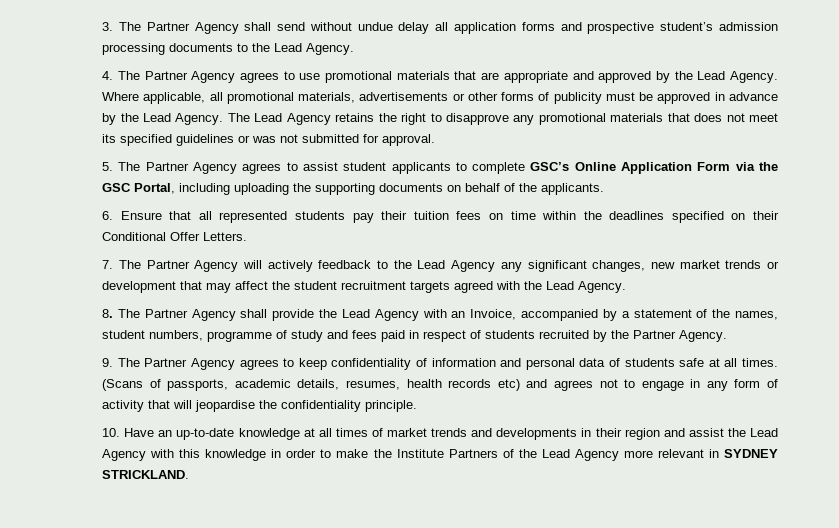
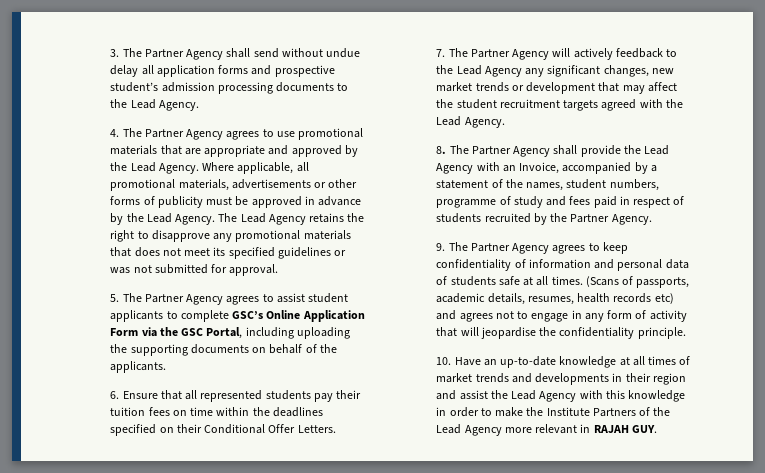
- 10. Have an up-to-date knowledge at all times of market trends and developments in their region and assist the Lead Agency with this knowledge in order to make the Institute Partners of the Lead Agency more relevant in SYDNEY STRICKLAND.
+ 10. Have an up-to-date knowledge at all times of market trends and developments in their region and assist the Lead Agency with this knowledge in order to make the Institute Partners of the Lead Agency more relevant in RAJAH GUY.

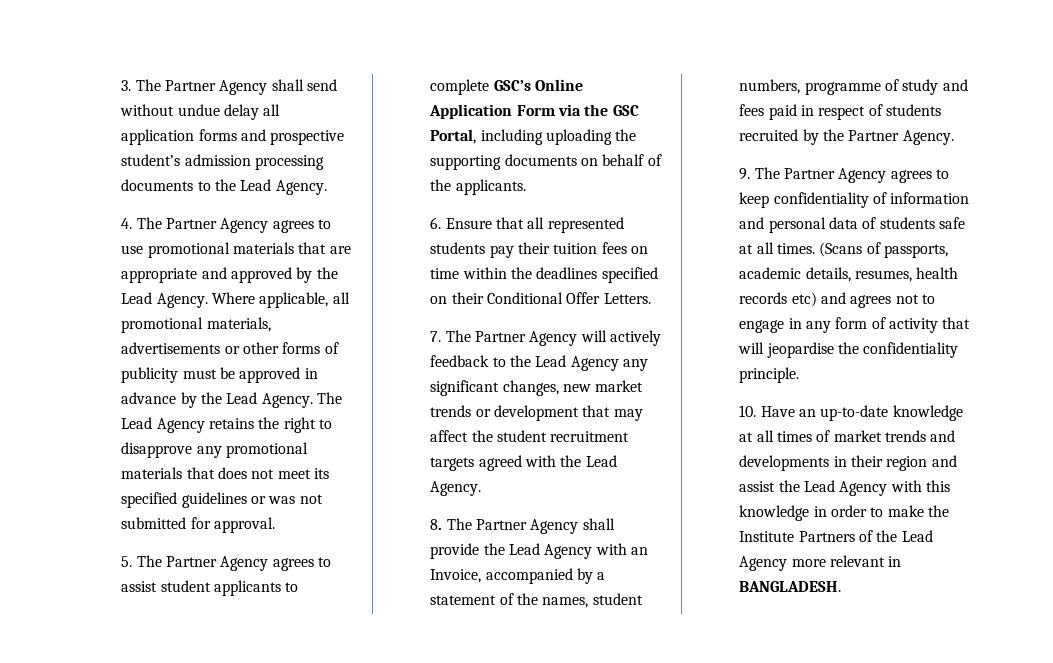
- 10. Have an up-to-date knowledge at all times of market trends and developments in their region and assist the Lead Agency with this knowledge in order to make the Institute Partners of the Lead Agency more relevant in RAJAH GUY.
+ 10. Have an up-to-date knowledge at all times of market trends and developments in their region and assist the Lead Agency with this knowledge in order to make the Institute Partners of the Lead Agency more relevant in BANGLADESH.

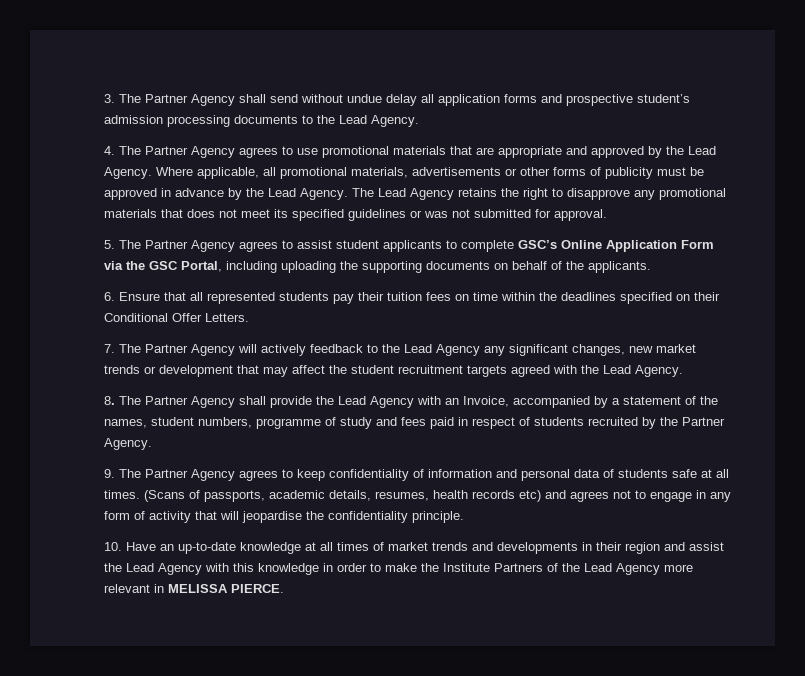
- 10. Have an up-to-date knowledge at all times of market trends and developments in their region and assist the Lead Agency with this knowledge in order to make the Institute Partners of the Lead Agency more relevant in BANGLADESH.
+ 10. Have an up-to-date knowledge at all times of market trends and developments in their region and assist the Lead Agency with this knowledge in order to make the Institute Partners of the Lead Agency more relevant in MELISSA PIERCE.

